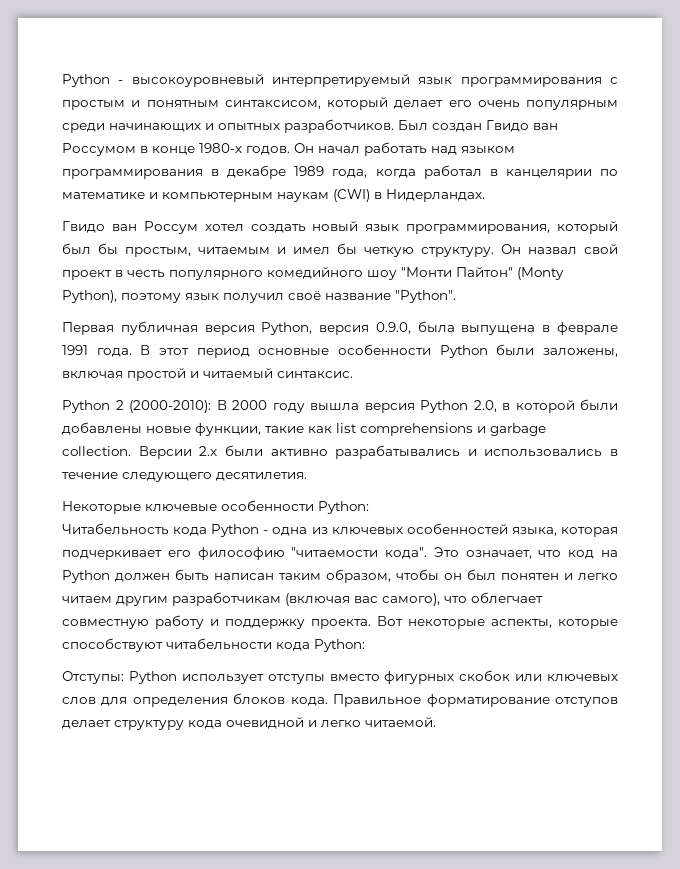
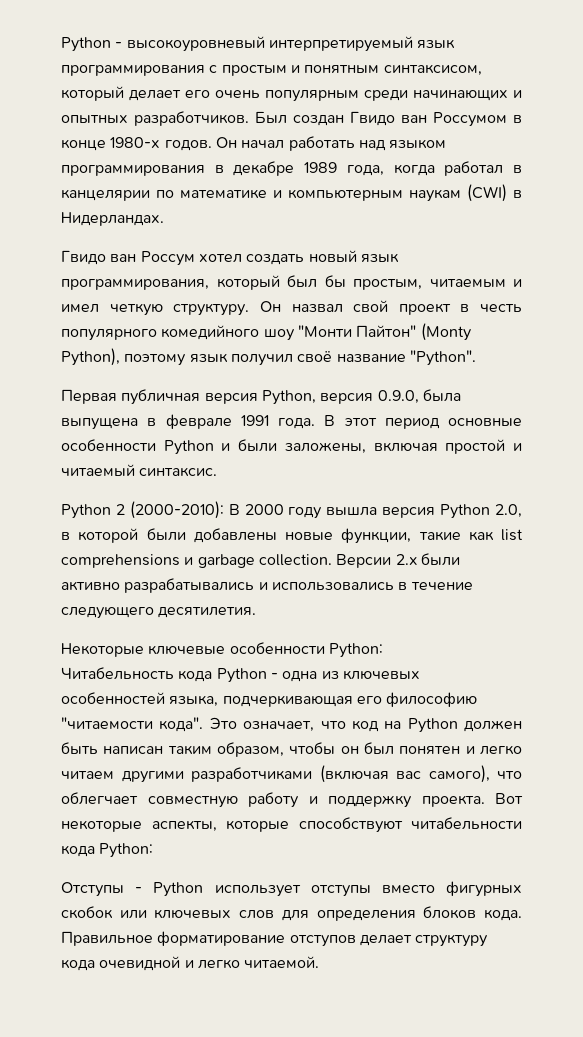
- Гвидо ван Россум хотел создать новый язык программирования, который был бы простым, читаемым и имел бы четкую структуру.
+ Гвидо ван Россум хотел создать новый язык программирования, который был бы простым, читаемым и имел четкую структуру.
- В этот период основные особенности Python были заложены, включая простой и читаемый синтаксис.
+ В этот период основные особенности Python и были заложены, включая простой и читаемый синтаксис.
- Читабельность кода Python - одна из ключевых особенностей языка, которая подчеркивает его философию "читаемости кода".
+ Читабельность кода Python - одна из ключевых особенностей языка, подчеркивающая его философию "читаемости кода".
- Это означает, что код на Python должен быть написан таким образом, чтобы он был понятен и легко читаем другим разработчикам (включая вас самого), что облегчает совместную работу и поддержку проекта.
+ Это означает, что код на Python должен быть написан таким образом, чтобы он был понятен и легко читаем другими разработчиками (включая вас самого), что облегчает совместную работу и поддержку проекта.
- Отступы: Python использует отступы вместо фигурных скобок или ключевых слов для определения блоков кода.
+ Отступы - Python использует отступы вместо фигурных скобок или ключевых слов для определения блоков кода.

